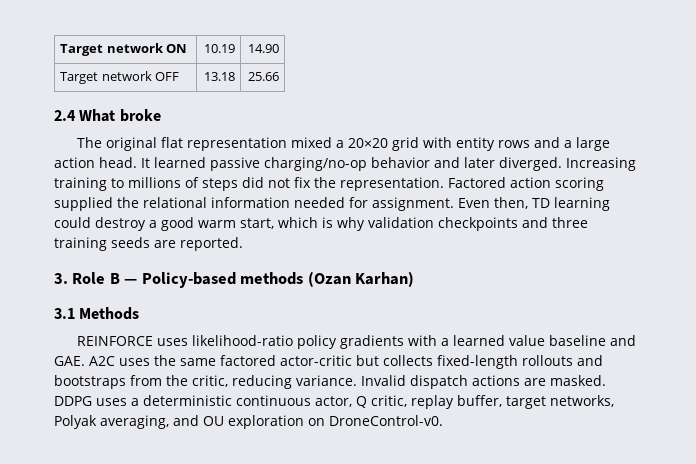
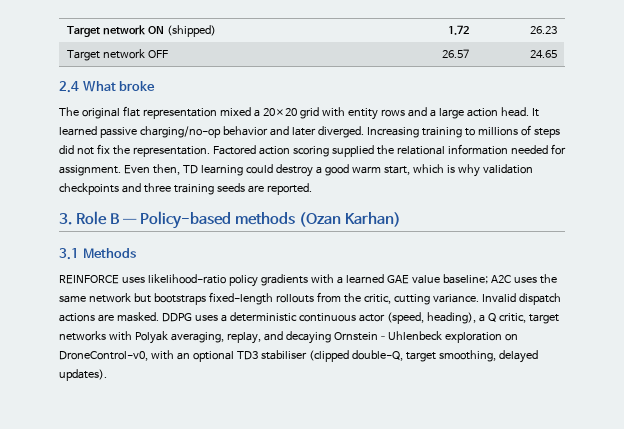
- Target network ON | 10.19 | 14.90
+ Target network ON (shipped) | 1.72 | 26.23
- Target network OFF | 13.18 | 25.66
+ Target network OFF | 26.57 | 24.65
- REINFORCE uses likelihood-ratio policy gradients with a learned value baseline and GAE. A2C uses the same factored actor-critic but collects fixed-length rollouts and bootstraps from the critic, reducing variance.
+ REINFORCE uses likelihood-ratio policy gradients with a learned GAE value baseline; A2C uses the same network but bootstraps fixed-length rollouts from the critic, cutting variance.
- DDPG uses a deterministic continuous actor, Q critic, replay buffer, target networks, Polyak averaging, and OU exploration on DroneControl-v0.
+ DDPG uses a deterministic continuous actor (speed, heading), a Q critic, target networks with Polyak averaging, replay, and decaying Ornstein–Uhlenbeck exploration on DroneControl-v0, with an optional TD3 stabiliser (clipped double-Q, target smoothing, delayed updates).

